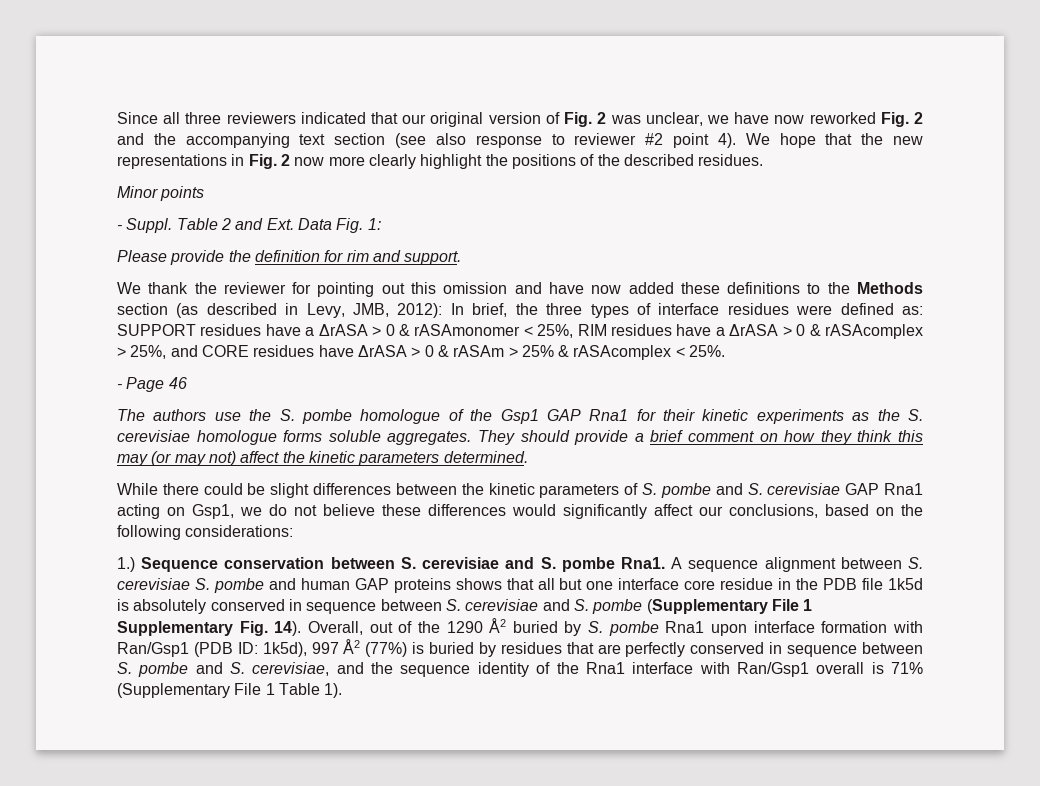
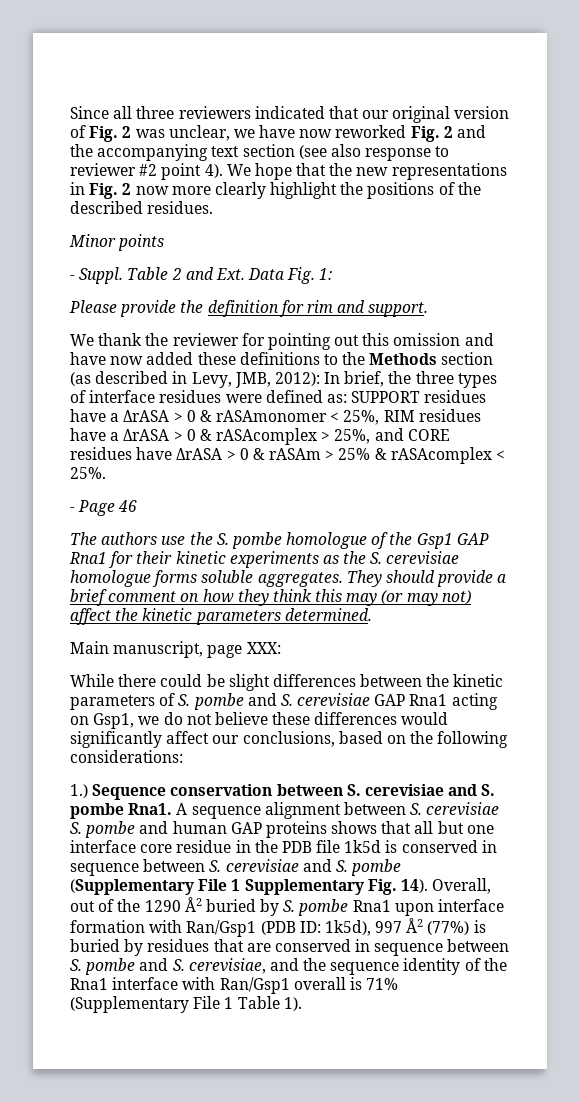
+ Main manuscript, page XXX:
- A sequence alignment between S. cerevisiae S. pombe and human GAP proteins shows that all but one interface core residue in the PDB file 1k5d is absolutely conserved in sequence between S. cerevisiae and S. pombe (Supplementary File 1 Supplementary Fig. 14).
+ A sequence alignment between S. cerevisiae S. pombe and human GAP proteins shows that all but one interface core residue in the PDB file 1k5d is conserved in sequence between S. cerevisiae and S. pombe (Supplementary File 1 Supplementary Fig. 14).
- Overall, out of the 1290 Å2 buried by S. pombe Rna1 upon interface formation with Ran/Gsp1 (PDB ID: 1k5d), 997 Å2 (77%) is buried by residues that are perfectly conserved in sequence between S. pombe and S. cerevisiae, and the sequence identity of the Rna1 interface with Ran/Gsp1 overall is 71% (Supplementary File 1 Table 1).
+ Overall, out of the 1290 Å2 buried by S. pombe Rna1 upon interface formation with Ran/Gsp1 (PDB ID: 1k5d), 997 Å2 (77%) is buried by residues that are conserved in sequence between S. pombe and S. cerevisiae, and the sequence identity of the Rna1 interface with Ran/Gsp1 overall is 71% (Supplementary File 1 Table 1).

